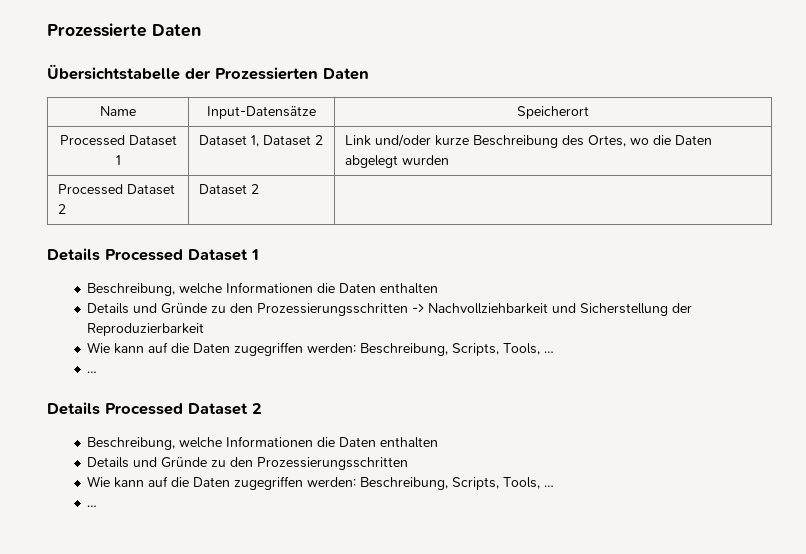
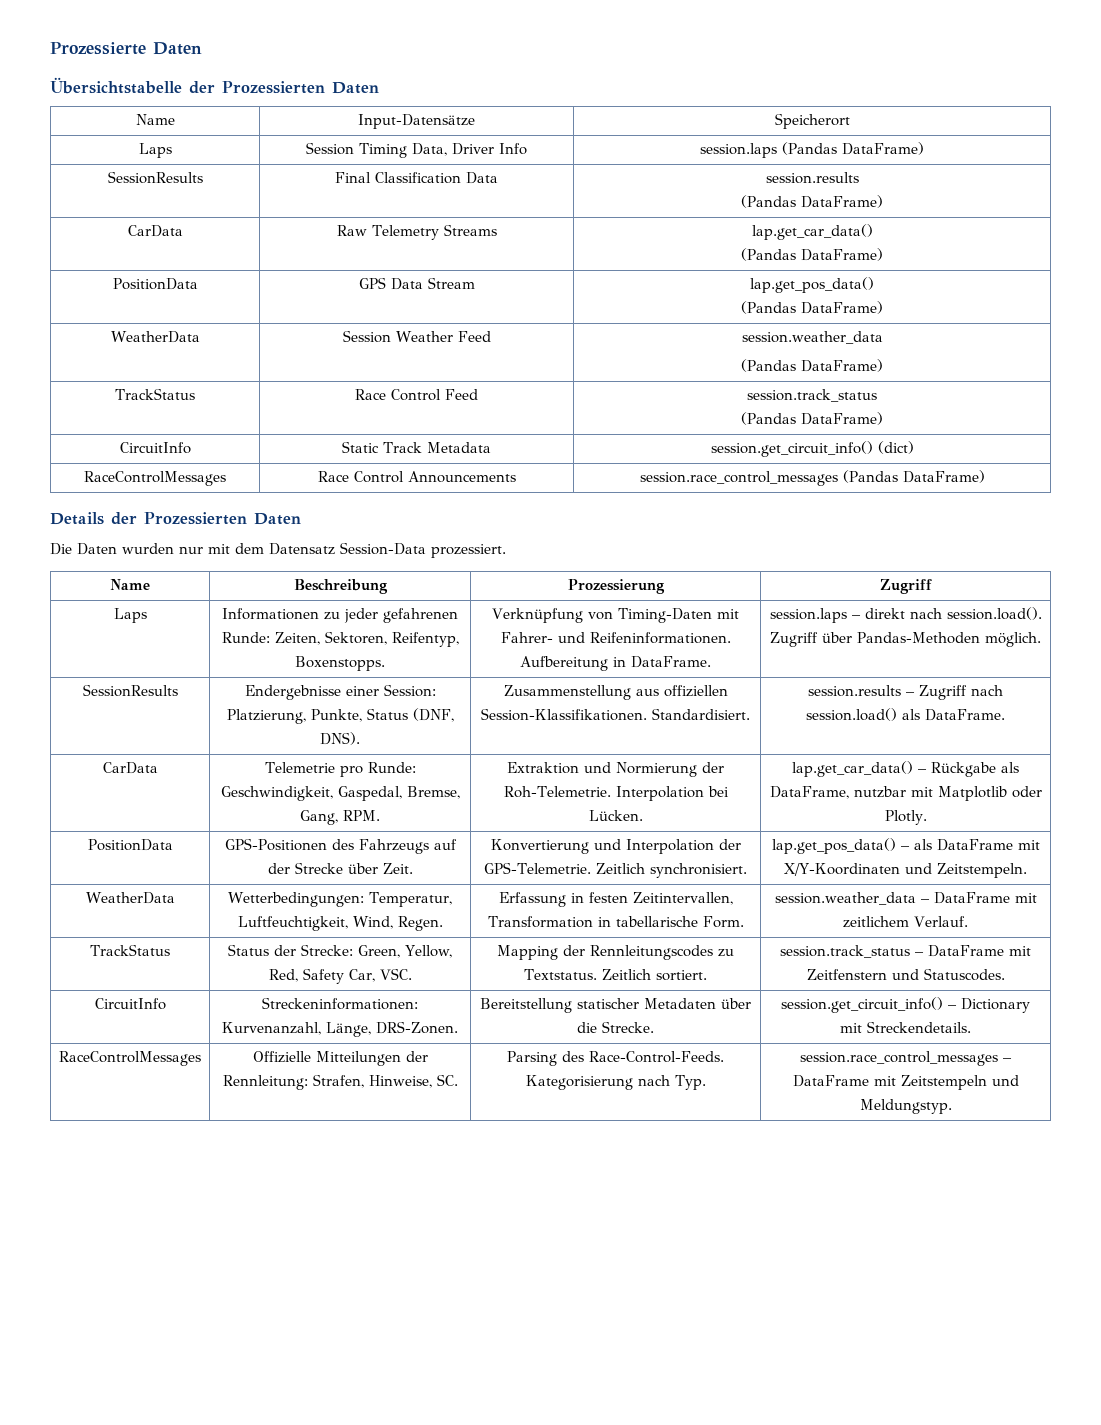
- Processed Dataset 1 | Dataset 1, Dataset 2 | Link und/oder kurze Beschreibung des Ortes, wo die Daten abgelegt wurden
- Processed Dataset 2 | Dataset 2 |
- Details Processed Dataset 1
- Beschreibung, welche Informationen die Daten enthalten
- Details und Gründe zu den Prozessierungsschritten -> Nachvollziehbarkeit und Sicherstellung der Reproduzierbarkeit
- Wie kann auf die Daten zugegriffen werden: Beschreibung, Scripts, Tools, …
- …
- Details Processed Dataset 2
- Beschreibung, welche Informationen die Daten enthalten
- Details und Gründe zu den Prozessierungsschritten
- Wie kann auf die Daten zugegriffen werden: Beschreibung, Scripts, Tools, …
- …
+ Laps | Session Timing Data, Driver Info | session.laps (Pandas DataFrame)
+ SessionResults | Final Classification Data | session.results
+ (Pandas DataFrame)
+ CarData | Raw Telemetry Streams | lap.get_car_data()
+ (Pandas DataFrame)
+ PositionData | GPS Data Stream | lap.get_pos_data()
+ (Pandas DataFrame)
+ WeatherData | Session Weather Feed | session.weather_data
+ (Pandas DataFrame)
+ TrackStatus | Race Control Feed | session.track_status
+ (Pandas DataFrame)
+ CircuitInfo | Static Track Metadata | session.get_circuit_info() (dict)
+ RaceControlMessages | Race Control Announcements | session.race_control_messages (Pandas DataFrame)
+ Details der Prozessierten Daten
+ Die Daten wurden nur mit dem Datensatz Session-Data prozessiert.
+ Name | Beschreibung | Prozessierung | Zugriff
+ Laps | Informationen zu jeder gefahrenen Runde: Zeiten, Sektoren, Reifentyp, Boxenstopps. | Verknüpfung von Timing-Daten mit Fahrer- und Reifeninformationen. Aufbereitung in DataFrame. | session.laps – direkt nach session.load(). Zugriff über Pandas-Methoden möglich.
+ SessionResults | Endergebnisse einer Session: Platzierung, Punkte, Status (DNF, DNS). | Zusammenstellung aus offiziellen Session-Klassifikationen. Standardisiert. | session.results – Zugriff nach session.load() als DataFrame.
+ CarData | Telemetrie pro Runde: Geschwindigkeit, Gaspedal, Bremse, Gang, RPM. | Extraktion und Normierung der Roh-Telemetrie. Interpolation bei Lücken. | lap.get_car_data() – Rückgabe als DataFrame, nutzbar mit Matplotlib oder Plotly.
+ PositionData | GPS-Positionen des Fahrzeugs auf der Strecke über Zeit. | Konvertierung und Interpolation der GPS-Telemetrie. Zeitlich synchronisiert. | lap.get_pos_data() – als DataFrame mit X/Y-Koordinaten und Zeitstempeln.
+ WeatherData | Wetterbedingungen: Temperatur, Luftfeuchtigkeit, Wind, Regen. | Erfassung in festen Zeitintervallen, Transformation in tabellarische Form. | session.weather_data – DataFrame mit zeitlichem Verlauf.
+ TrackStatus | Status der Strecke: Green, Yellow, Red, Safety Car, VSC. | Mapping der Rennleitungscodes zu Textstatus. Zeitlich sortiert. | session.track_status – DataFrame mit Zeitfenstern und Statuscodes.
+ CircuitInfo | Streckeninformationen: Kurvenanzahl, Länge, DRS-Zonen. | Bereitstellung statischer Metadaten über die Strecke. | session.get_circuit_info() – Dictionary mit Streckendetails.
+ RaceControlMessages | Offizielle Mitteilungen der Rennleitung: Strafen, Hinweise, SC. | Parsing des Race-Control-Feeds. Kategorisierung nach Typ. | session.race_control_messages – DataFrame mit Zeitstempeln und Meldungstyp.

